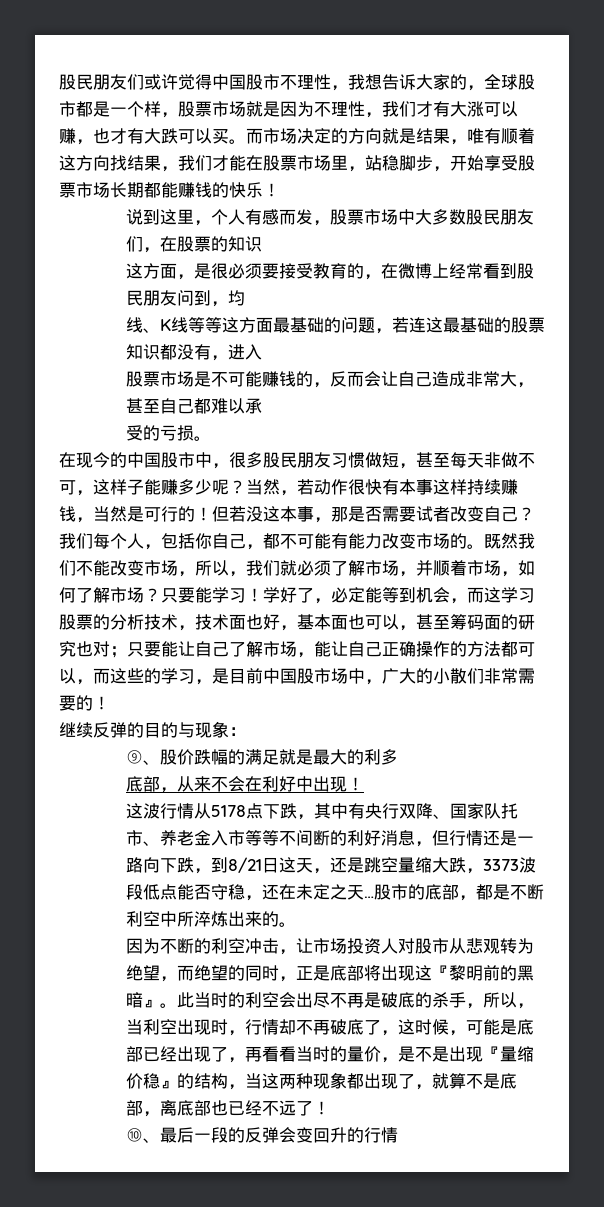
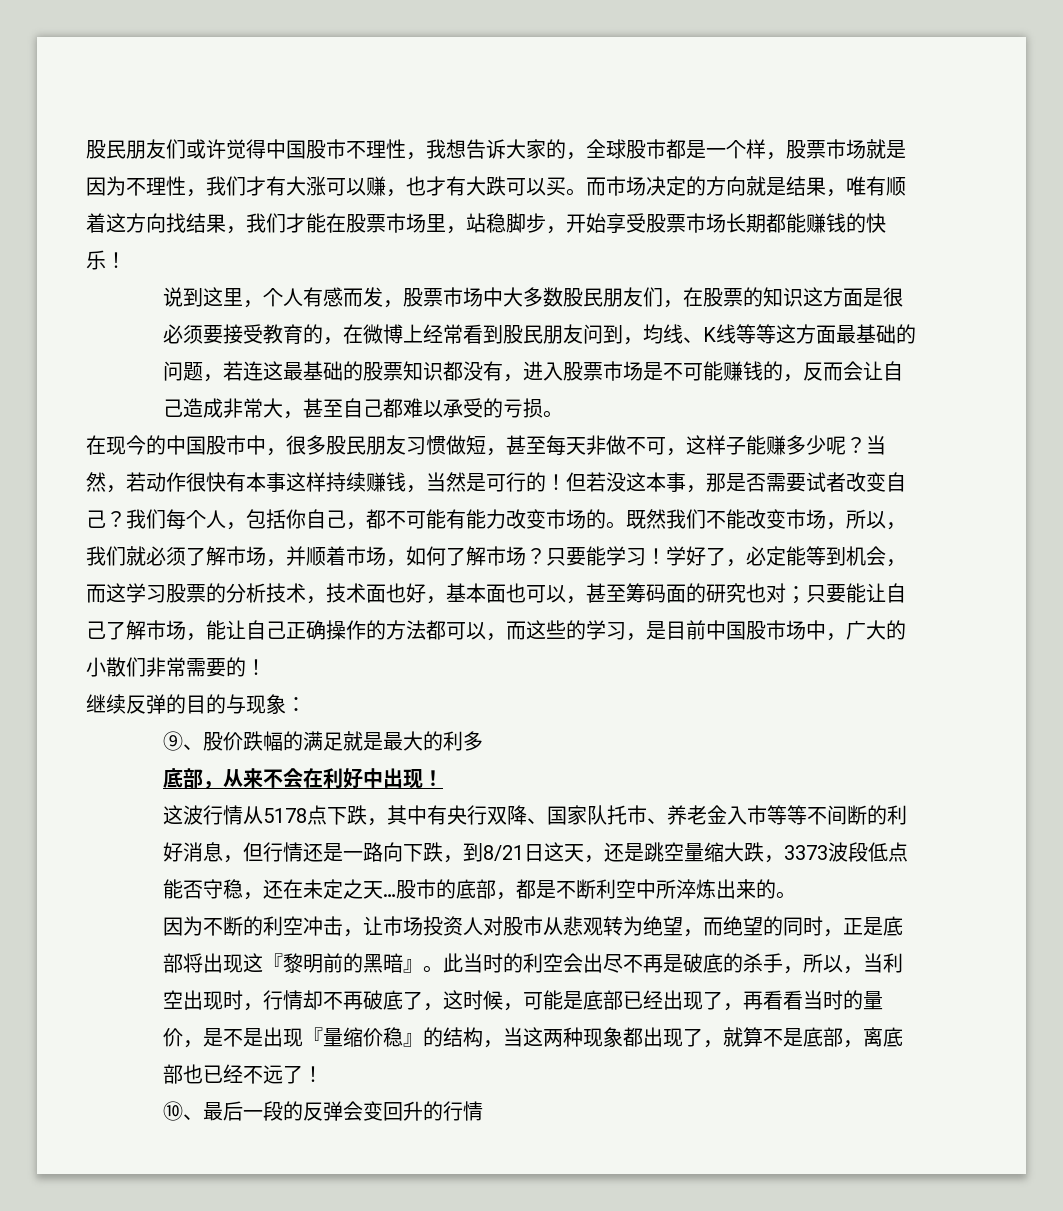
- 说到这里，个人有感而发，股票市场中大多数股民朋友们，在股票的知识
- 这方面，是很必须要接受教育的，在微博上经常看到股民朋友问到，均
- 线、K线等等这方面最基础的问题，若连这最基础的股票知识都没有，进入
- 股票市场是不可能赚钱的，反而会让自己造成非常大，甚至自己都难以承
- 受的亏损。
+ 说到这里，个人有感而发，股票市场中大多数股民朋友们，在股票的知识这方面是很必须要接受教育的，在微博上经常看到股民朋友问到，均线、K线等等这方面最基础的问题，若连这最基础的股票知识都没有，进入股票市场是不可能赚钱的，反而会让自己造成非常大，甚至自己都难以承受的亏损。

